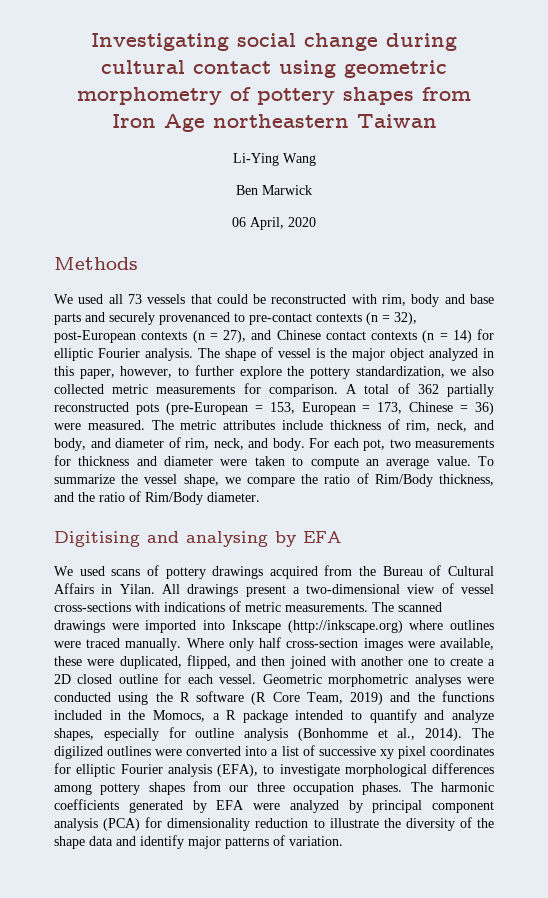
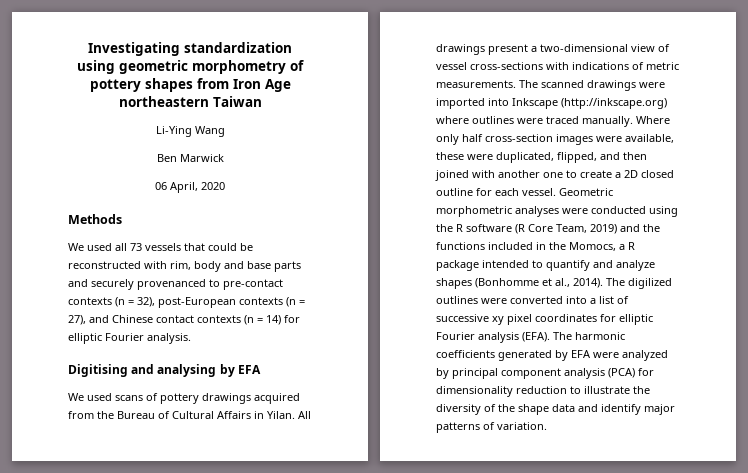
- Investigating social change during cultural contact using geometric morphometry of pottery shapes from Iron Age northeastern Taiwan
+ Investigating standardization using geometric morphometry of pottery shapes from Iron Age northeastern Taiwan
- The shape of vessel is the major object analyzed in this paper, however, to further explore the pottery standardization, we also collected metric measurements for comparison. A total of 362 partially reconstructed pots (pre-European = 153, European = 173, Chinese = 36) were measured. The metric attributes include thickness of rim, neck, and body, and diameter of rim, neck, and body. For each pot, two measurements for thickness and diameter were taken to compute an average value. To summarize the vessel shape, we compare the ratio of Rim/Body thickness, and the ratio of Rim/Body diameter.
- Geometric morphometric analyses were conducted using the R software (R Core Team, 2019) and the functions included in the Momocs, a R package intended to quantify and analyze shapes, especially for outline analysis (Bonhomme et al., 2014).
+ Geometric morphometric analyses were conducted using the R software (R Core Team, 2019) and the functions included in the Momocs, a R package intended to quantify and analyze shapes (Bonhomme et al., 2014).
- The digilized outlines were converted into a list of successive xy pixel coordinates for elliptic Fourier analysis (EFA), to investigate morphological differences among pottery shapes from our three occupation phases.
+ The digilized outlines were converted into a list of successive xy pixel coordinates for elliptic Fourier analysis (EFA).

